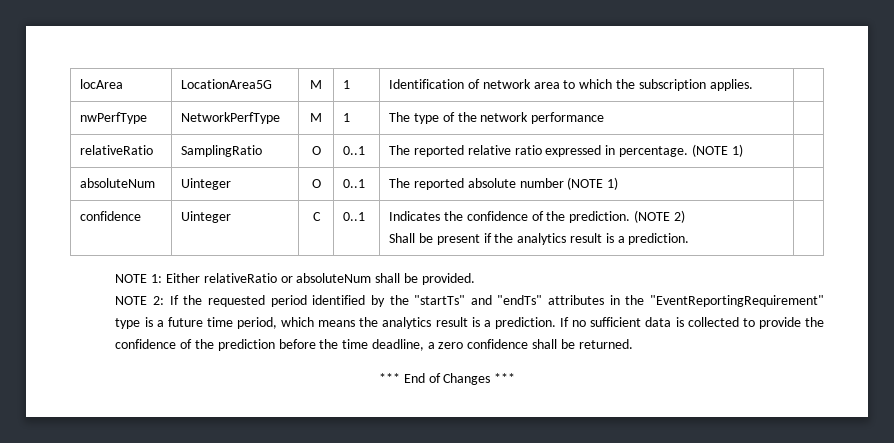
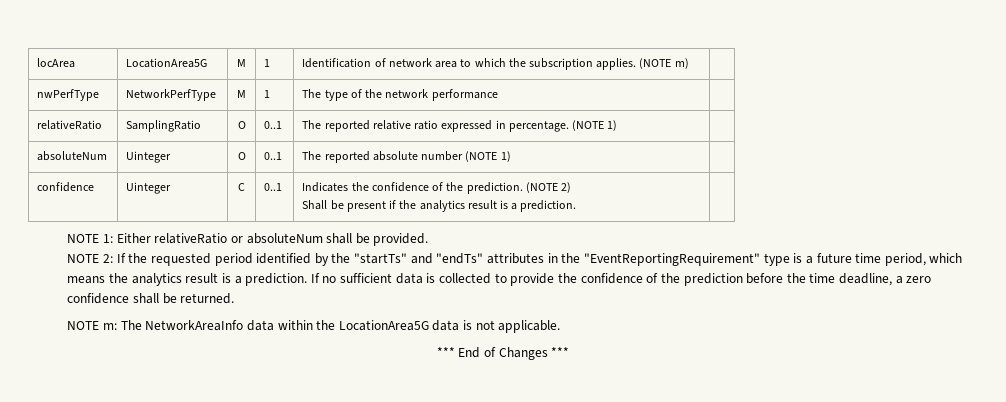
- locArea | LocationArea5G | M | 1 | Identification of network area to which the subscription applies. |
+ locArea | LocationArea5G | M | 1 | Identification of network area to which the subscription applies. (NOTE m) |
+ NOTE m: The NetworkAreaInfo data within the LocationArea5G data is not applicable.

